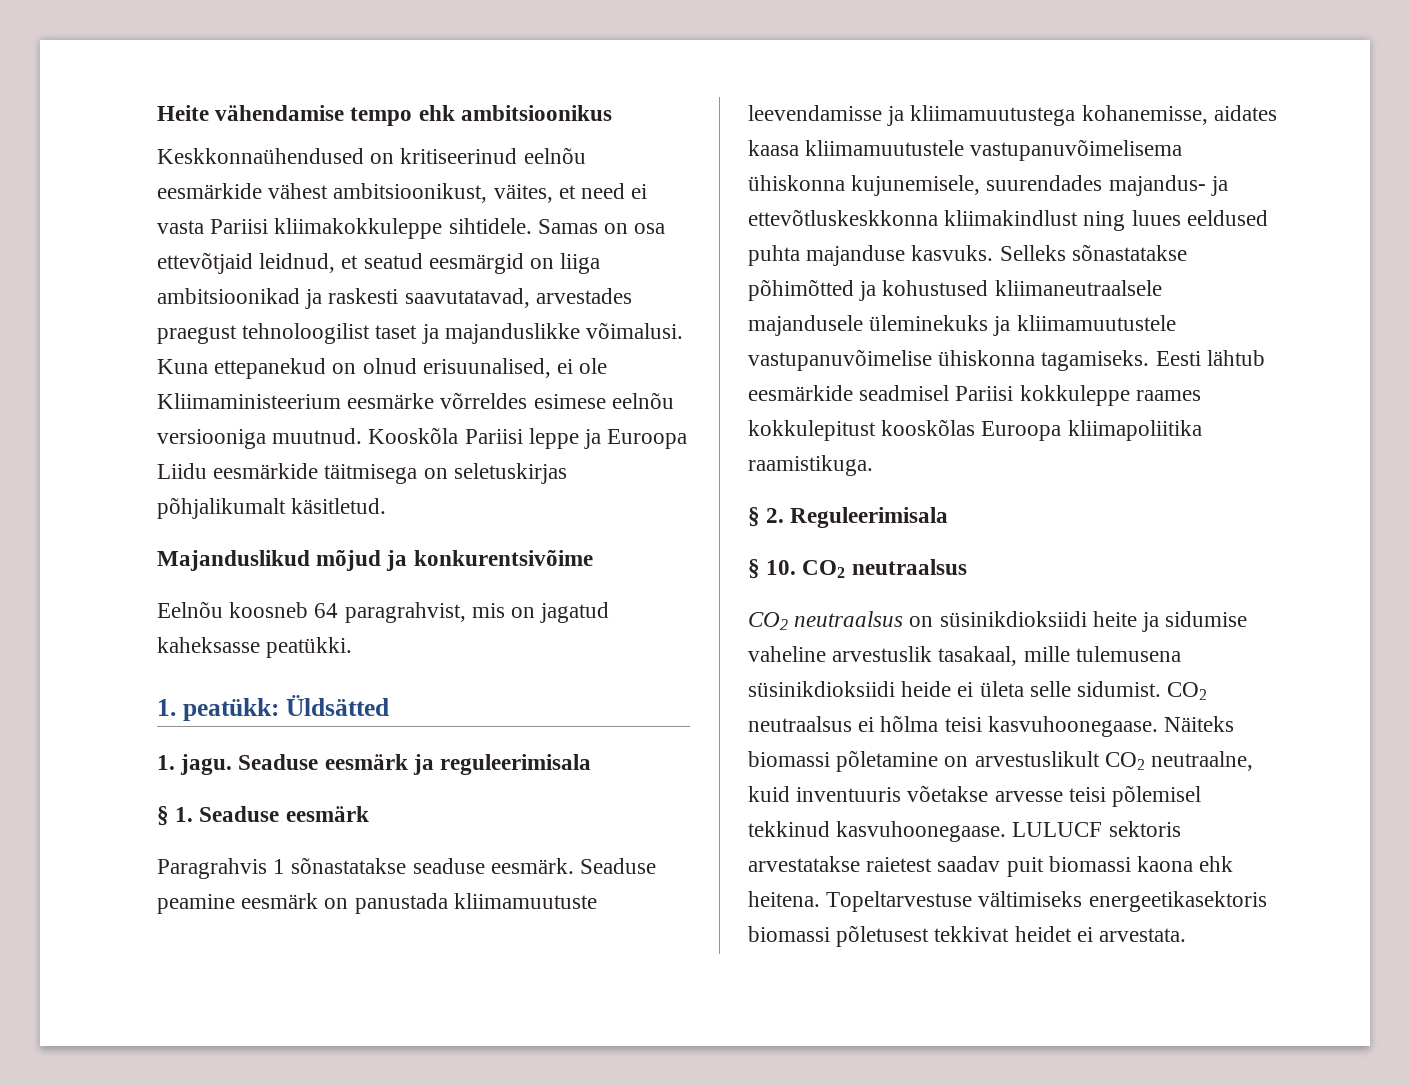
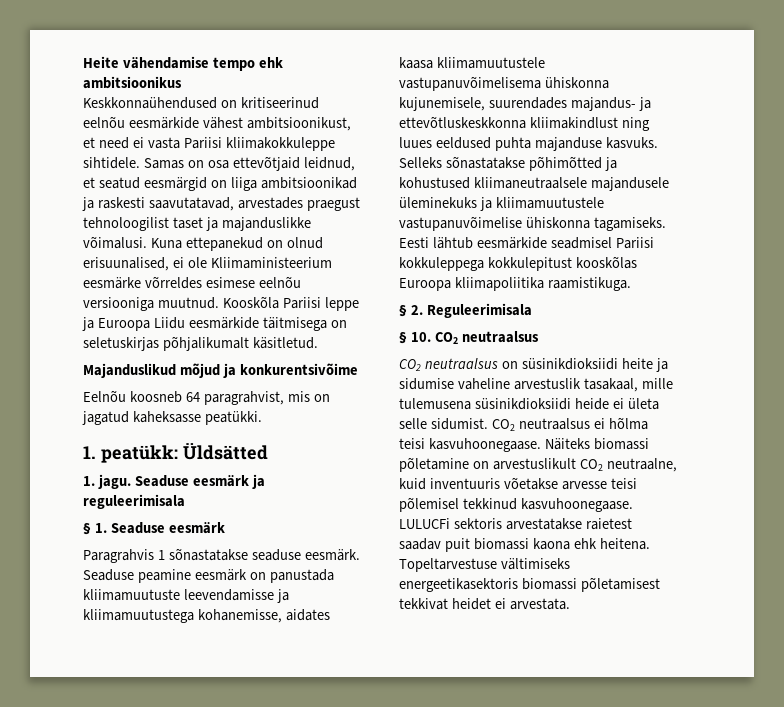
- Keskkonnaühendused on kritiseerinud eelnõu eesmärkide vähest ambitsioonikust, väites, et need ei vasta Pariisi kliimakokkuleppe sihtidele.
+ Keskkonnaühendused on kritiseerinud eelnõu eesmärkide vähest ambitsioonikust, et need ei vasta Pariisi kliimakokkuleppe sihtidele.
- Eesti lähtub eesmärkide seadmisel Pariisi kokkuleppe raames kokkulepitust kooskõlas Euroopa kliimapoliitika raamistikuga.
+ Eesti lähtub eesmärkide seadmisel Pariisi kokkuleppega kokkulepitust kooskõlas Euroopa kliimapoliitika raamistikuga.
- LULUCF sektoris arvestatakse raietest saadav puit biomassi kaona ehk heitena.
+ LULUCFi sektoris arvestatakse raietest saadav puit biomassi kaona ehk heitena.
- Topeltarvestuse vältimiseks energeetikasektoris biomassi põletusest tekkivat heidet ei arvestata.
+ Topeltarvestuse vältimiseks energeetikasektoris biomassi põletamisest tekkivat heidet ei arvestata.

